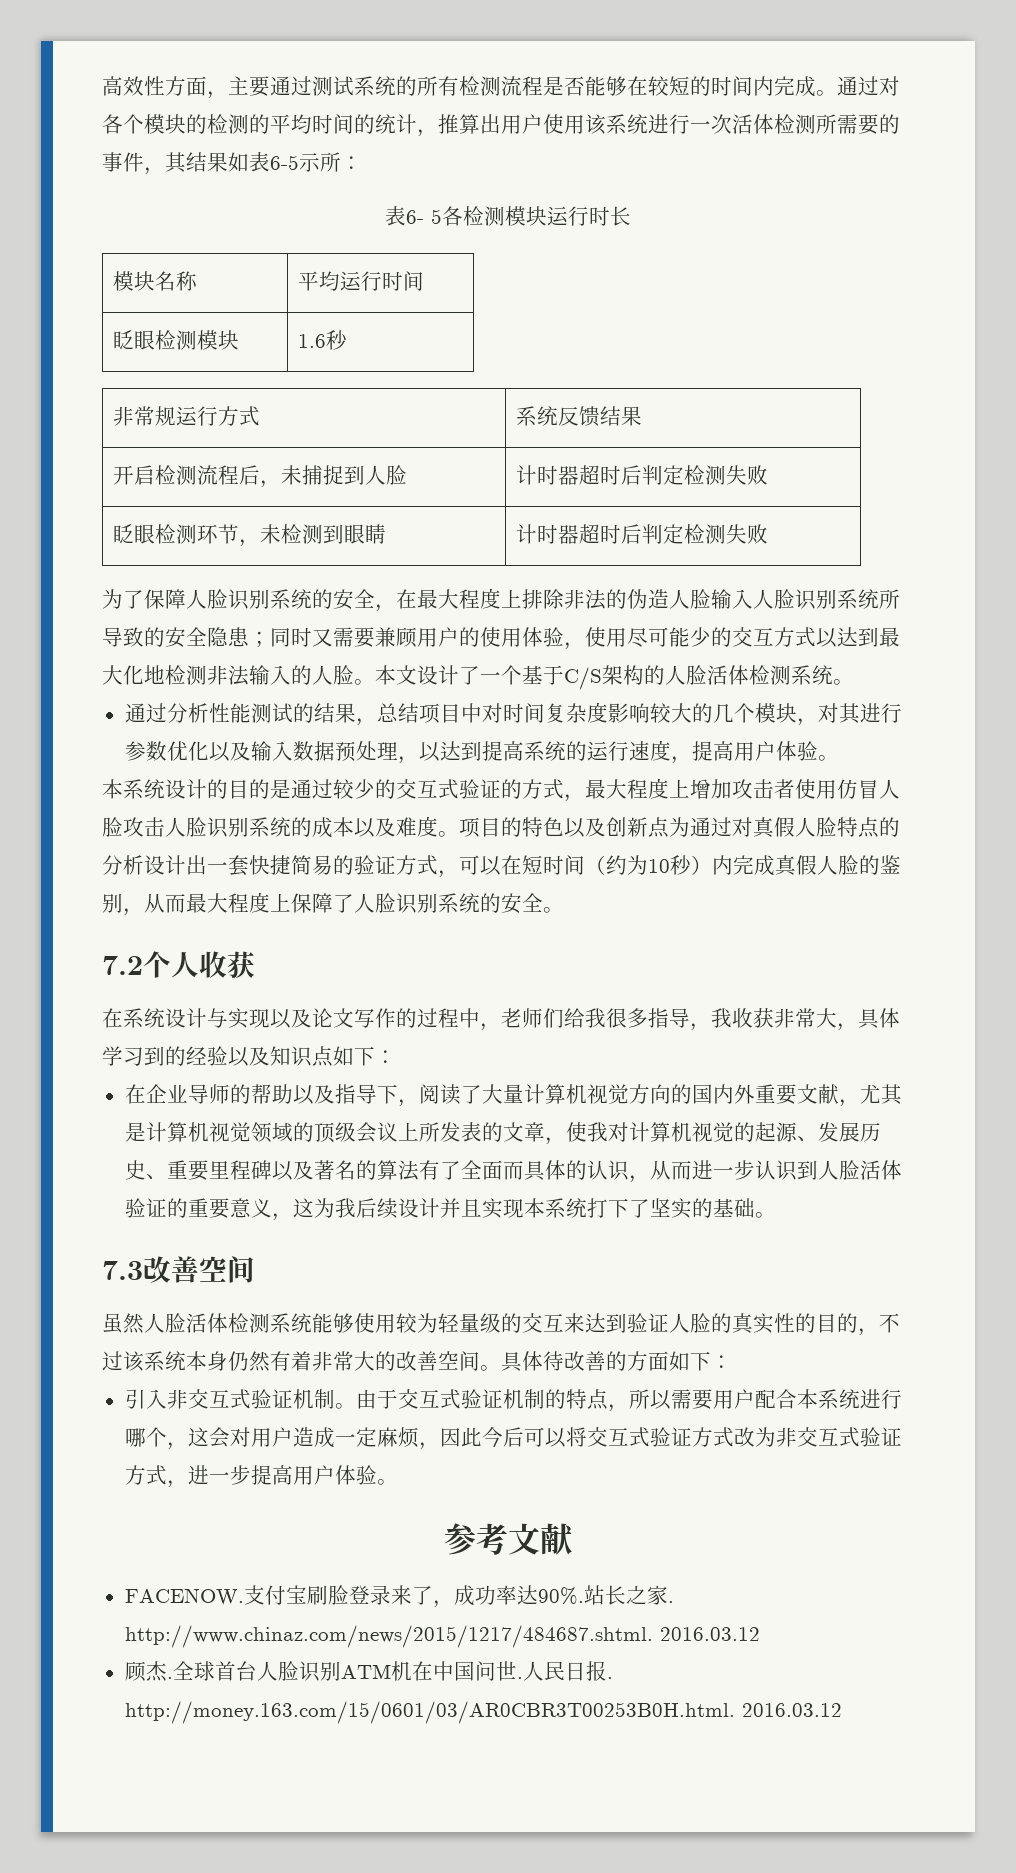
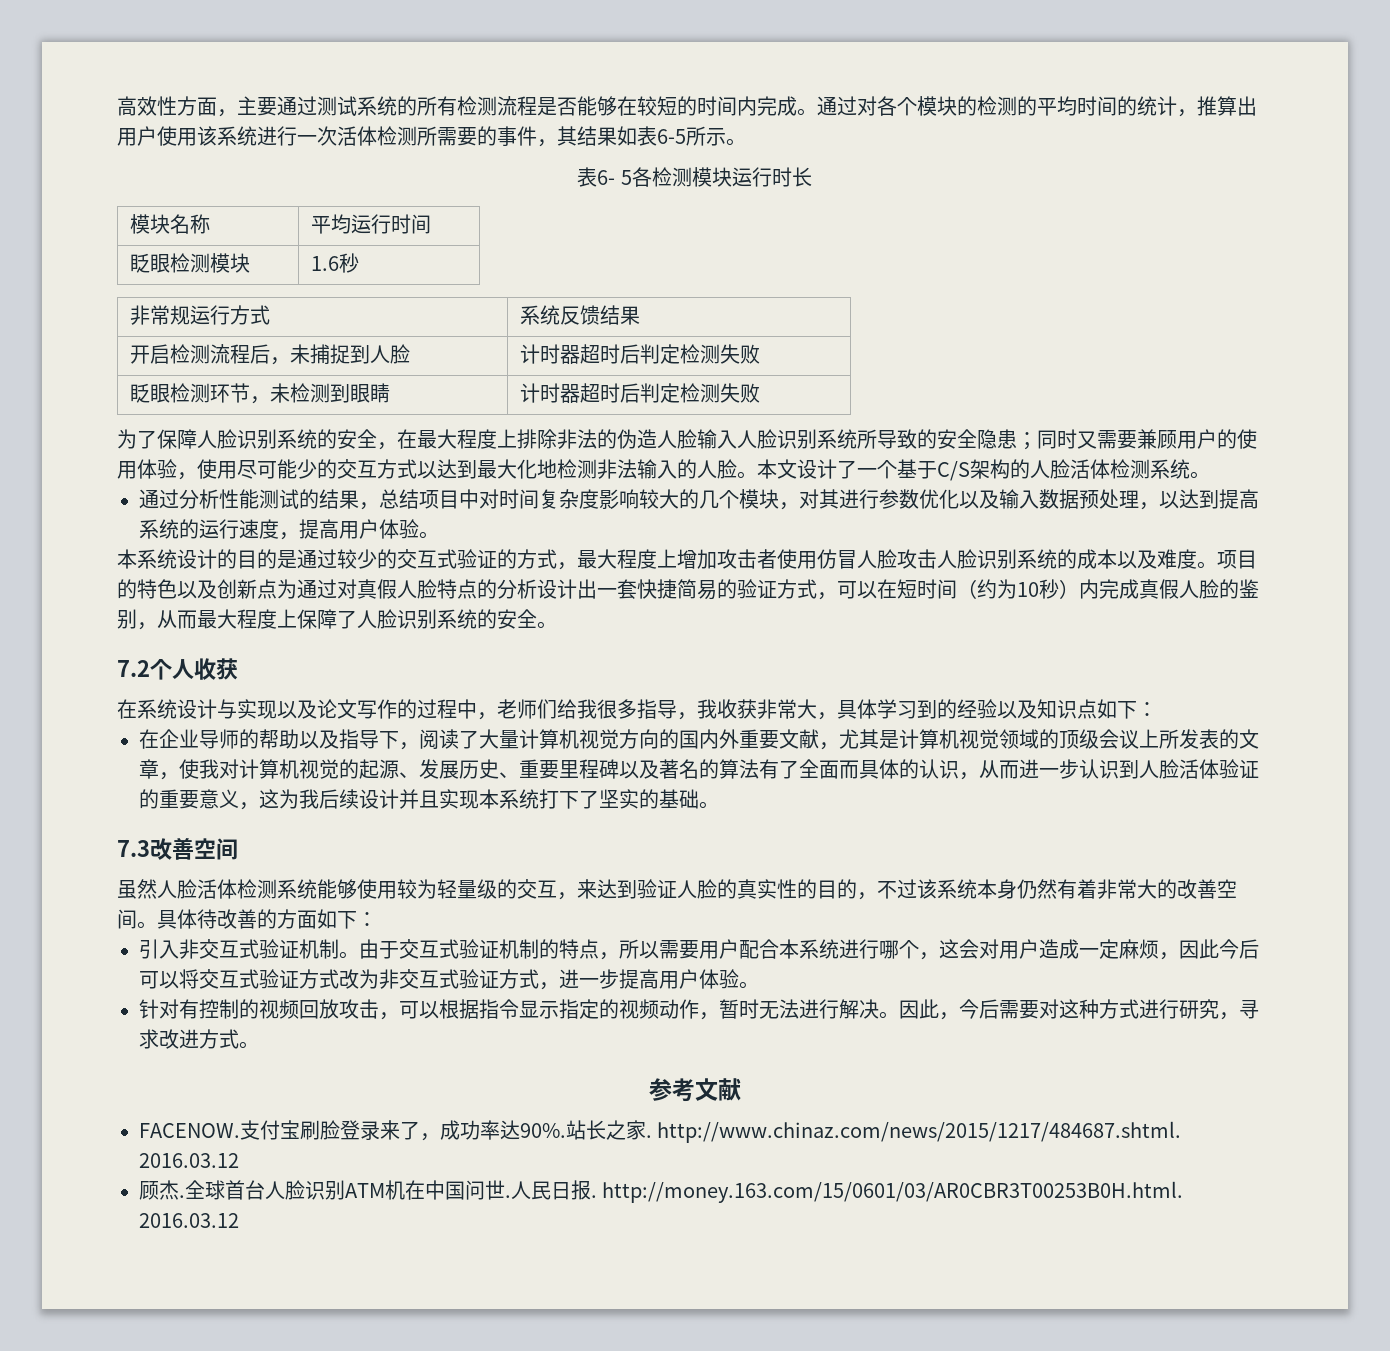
- 通过对各个模块的检测的平均时间的统计，推算出用户使用该系统进行一次活体检测所需要的事件，其结果如表6-5示所：
+ 通过对各个模块的检测的平均时间的统计，推算出用户使用该系统进行一次活体检测所需要的事件，其结果如表6-5所示。
- 虽然人脸活体检测系统能够使用较为轻量级的交互来达到验证人脸的真实性的目的，不过该系统本身仍然有着非常大的改善空间。
+ 虽然人脸活体检测系统能够使用较为轻量级的交互，来达到验证人脸的真实性的目的，不过该系统本身仍然有着非常大的改善空间。
+ 针对有控制的视频回放攻击，可以根据指令显示指定的视频动作，暂时无法进行解决。因此，今后需要对这种方式进行研究，寻求改进方式。

